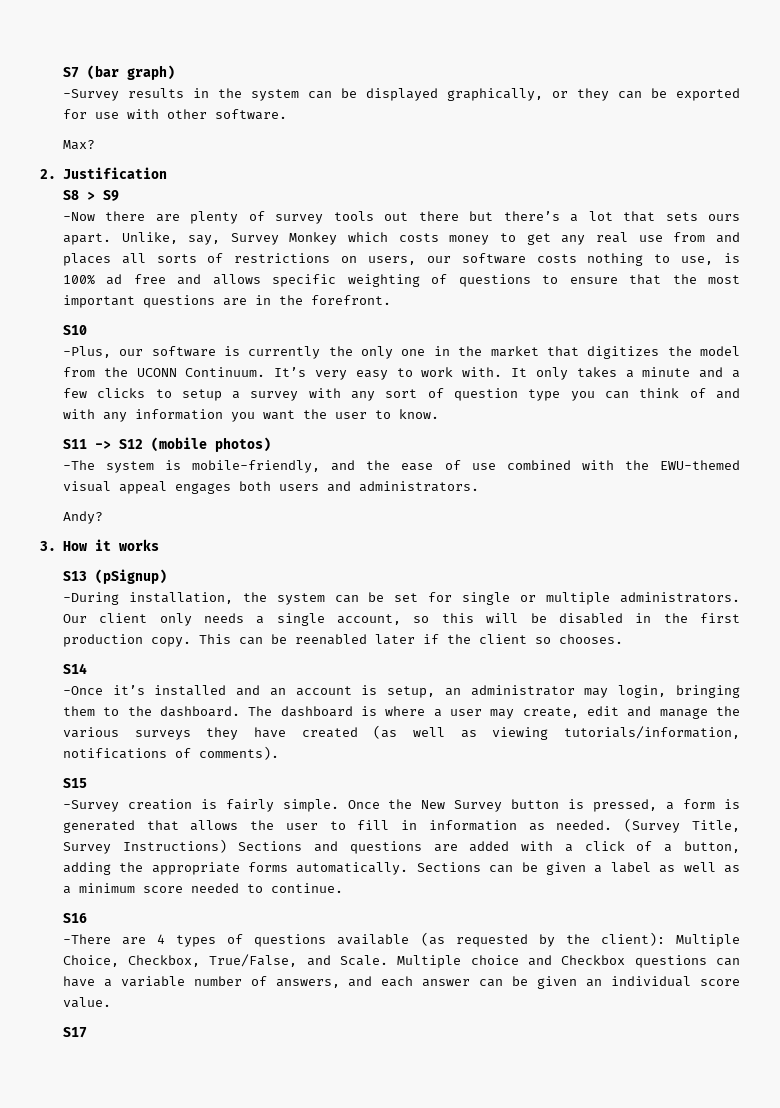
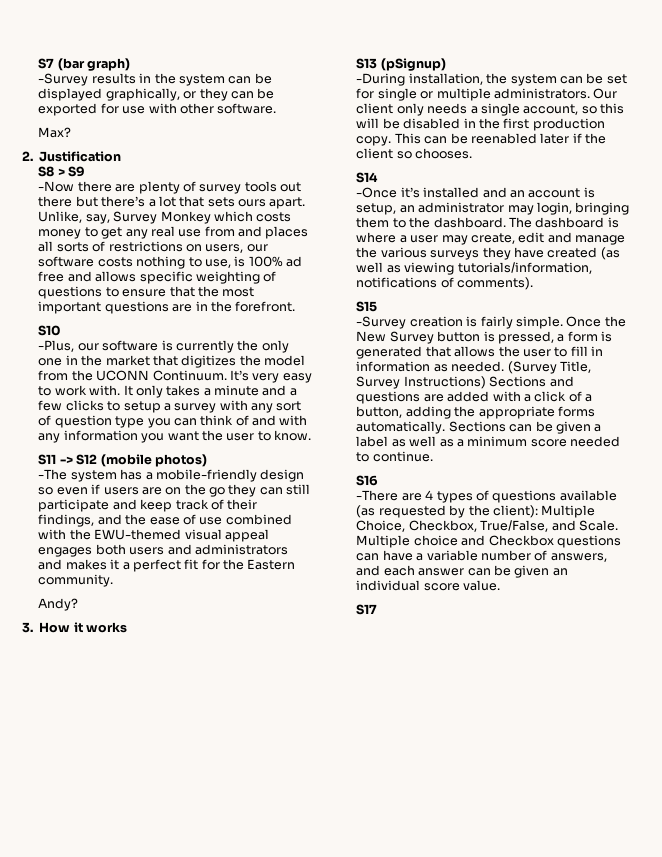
- -The system is mobile-friendly, and the ease of use combined with the EWU-themed visual appeal engages both users and administrators.
+ -The system has a mobile-friendly design so even if users are on the go they can still participate and keep track of their findings, and the ease of use combined with the EWU-themed visual appeal engages both users and administrators and makes it a perfect fit for the Eastern community.

